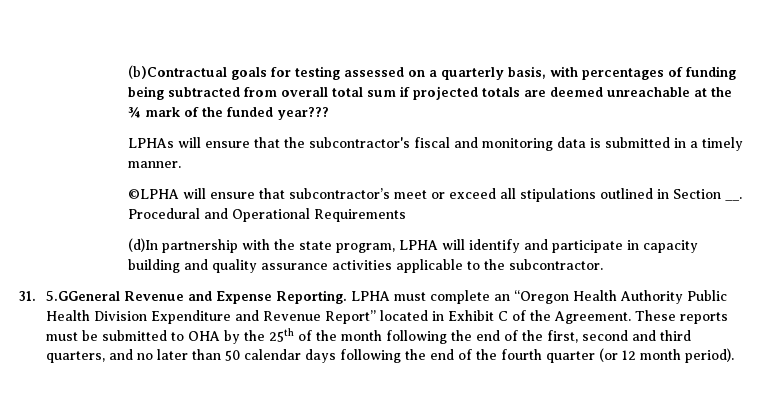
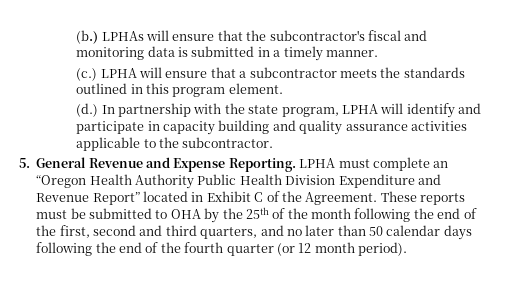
- (b)Contractual goals for testing assessed on a quarterly basis, with percentages of funding being subtracted from overall total sum if projected totals are deemed unreachable at the ¾ mark of the funded year???
- LPHAs will ensure that the subcontractor's fiscal and monitoring data is submitted in a timely manner.
+ (b.) LPHAs will ensure that the subcontractor's fiscal and monitoring data is submitted in a timely manner.
- ©LPHA will ensure that subcontractor’s meet or exceed all stipulations outlined in Section __. Procedural and Operational Requirements
- (d)In partnership with the state program, LPHA will identify and participate in capacity building and quality assurance activities applicable to the subcontractor.
+ (c.) LPHA will ensure that a subcontractor meets the standards outlined in this program element.
+ (d.) In partnership with the state program, LPHA will identify and participate in capacity building and quality assurance activities applicable to the subcontractor.
- 31. 5.GGeneral Revenue and Expense Reporting.
+ 5. General Revenue and Expense Reporting.

